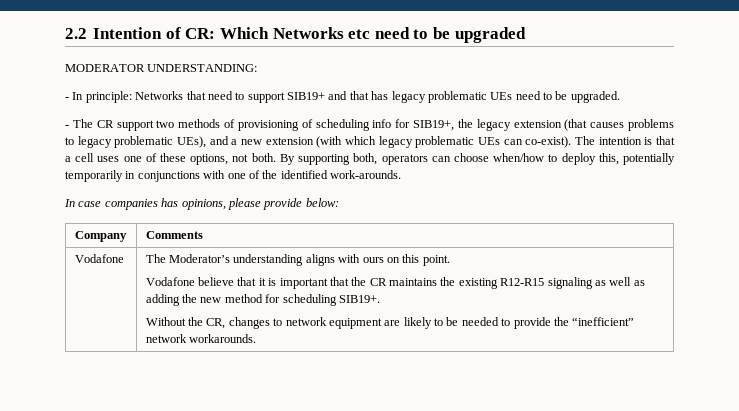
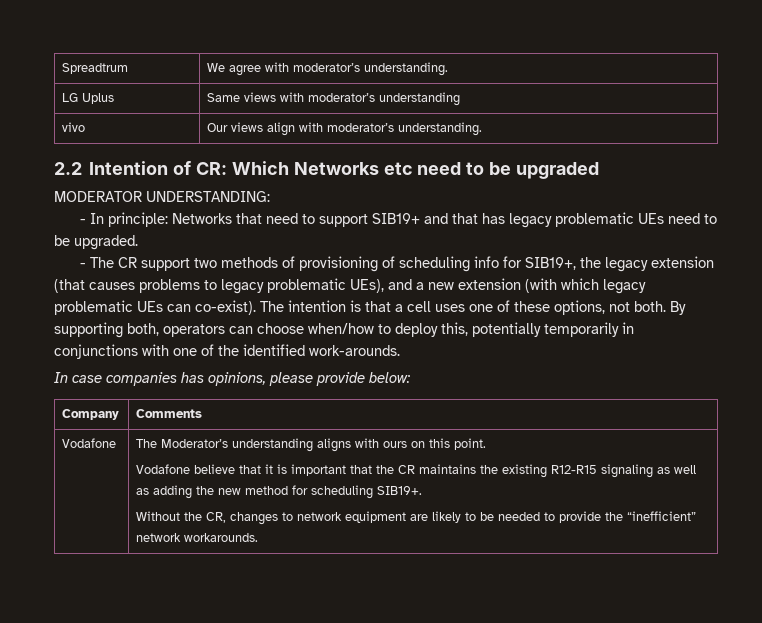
+ Spreadtrum | We agree with moderator’s understanding.
+ LG Uplus | Same views with moderator’s understanding
+ vivo | Our views align with moderator’s understanding.

